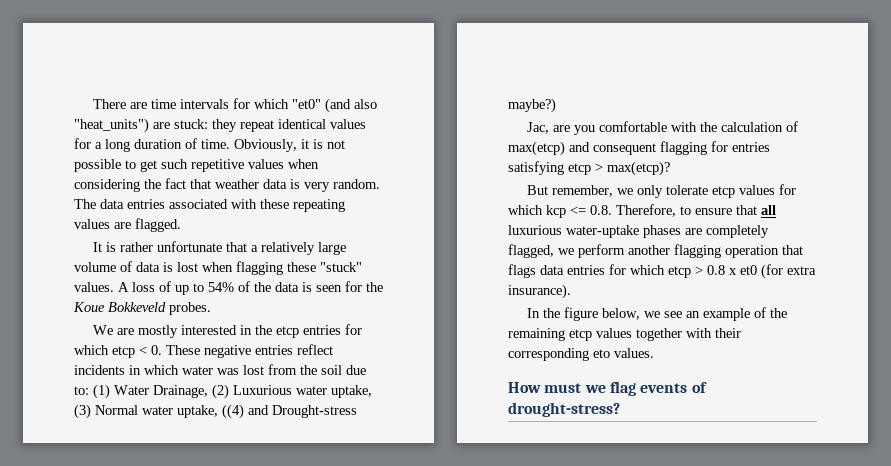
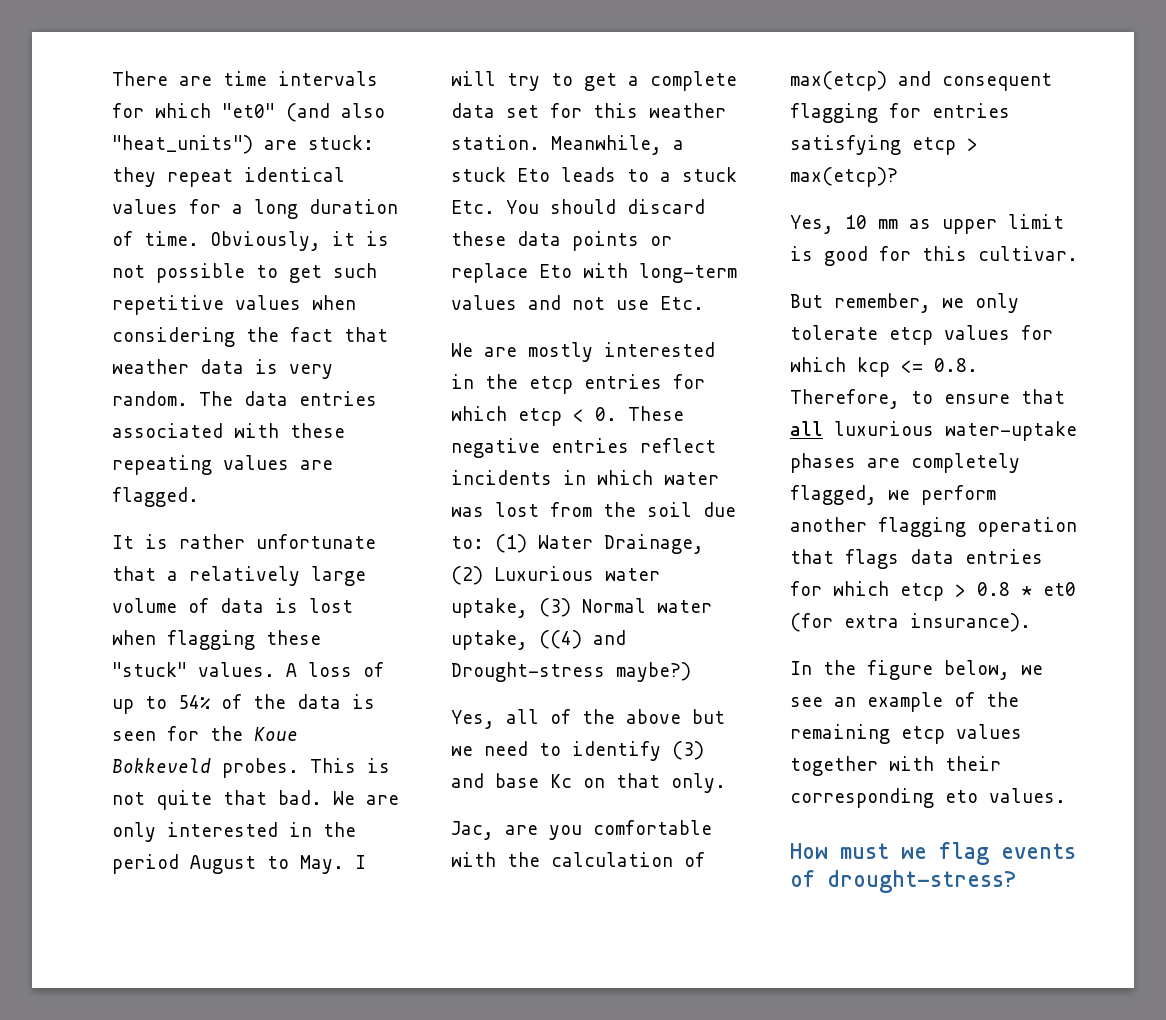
+ This is not quite that bad. We are only interested in the period August to May. I will try to get a complete data set for this weather station. Meanwhile, a stuck Eto leads to a stuck Etc. You should discard these data points or replace Eto with long-term values and not use Etc.
+ Yes, all of the above but we need to identify (3) and base Kc on that only.
+ Yes, 10 mm as upper limit is good for this cultivar.
- But remember, we only tolerate etcp values for which kcp <= 0.8. Therefore, to ensure that all luxurious water-uptake phases are completely flagged, we perform another flagging operation that flags data entries for which etcp > 0.8 x et0 (for extra insurance).
+ But remember, we only tolerate etcp values for which kcp <= 0.8. Therefore, to ensure that all luxurious water-uptake phases are completely flagged, we perform another flagging operation that flags data entries for which etcp > 0.8 * et0 (for extra insurance).

